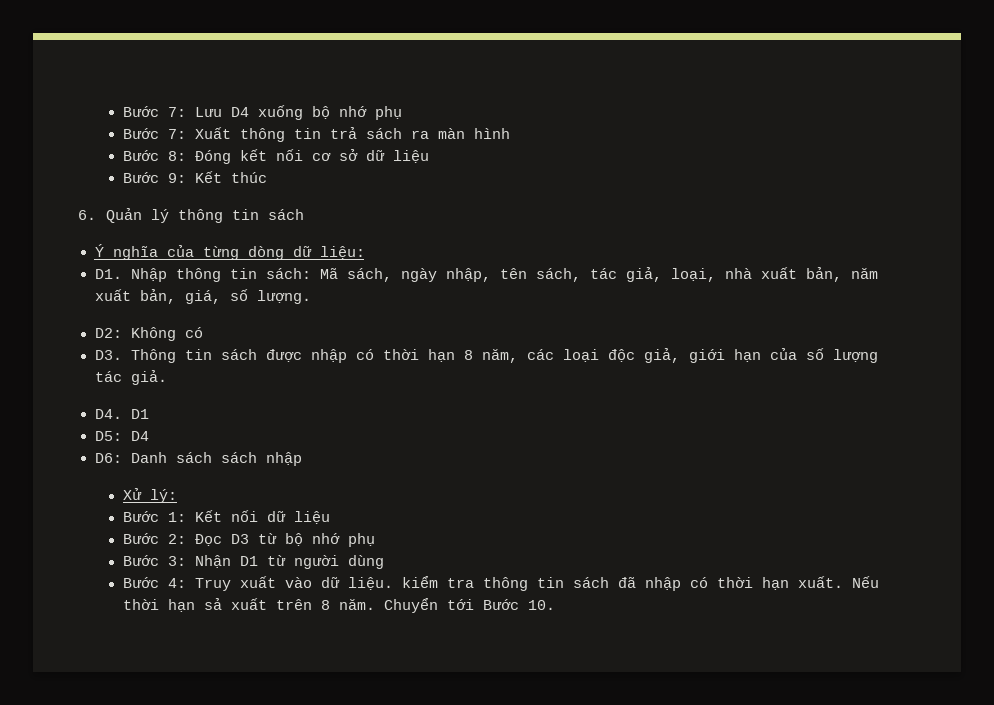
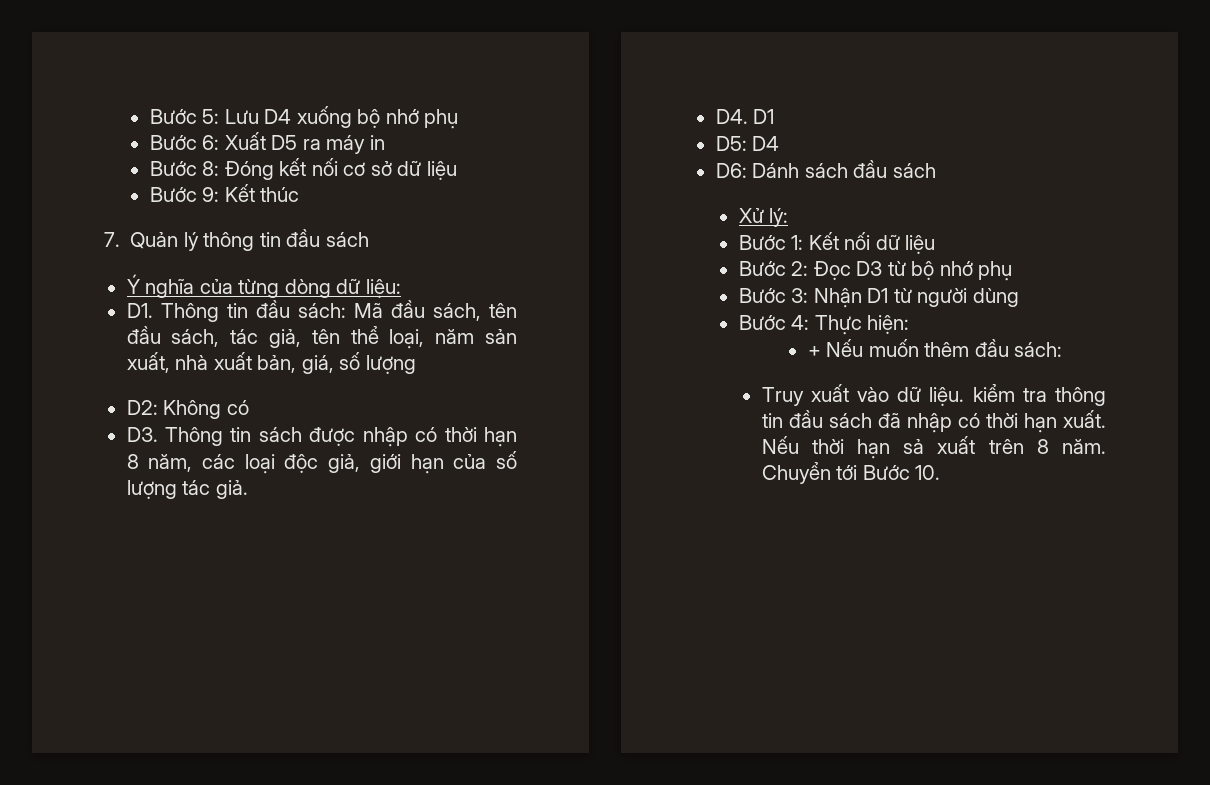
- Bước 7: Lưu D4 xuống bộ nhớ phụ
+ Bước 5: Lưu D4 xuống bộ nhớ phụ
- Bước 7: Xuất thông tin trả sách ra màn hình
+ Bước 6: Xuất D5 ra máy in
- 6. Quản lý thông tin sách
+ 7. Quản lý thông tin đầu sách
- D1. Nhập thông tin sách: Mã sách, ngày nhập, tên sách, tác giả, loại, nhà xuất bản, năm xuất bản, giá, số lượng.
+ D1. Thông tin đầu sách: Mã đầu sách, tên đầu sách, tác giả, tên thể loại, năm sản xuất, nhà xuất bản, giá, số lượng
- D6: Danh sách sách nhập
+ D6: Dánh sách đầu sách
- Bước 4: Truy xuất vào dữ liệu. kiểm tra thông tin sách đã nhập có thời hạn xuất.
+ Bước 4: Thực hiện:
+ + Nếu muốn thêm đầu sách:
+ Truy xuất vào dữ liệu. kiểm tra thông tin đầu sách đã nhập có thời hạn xuất.

